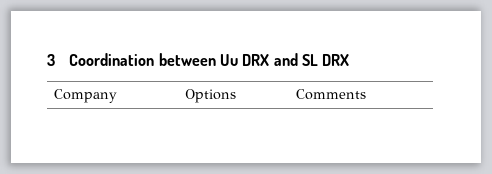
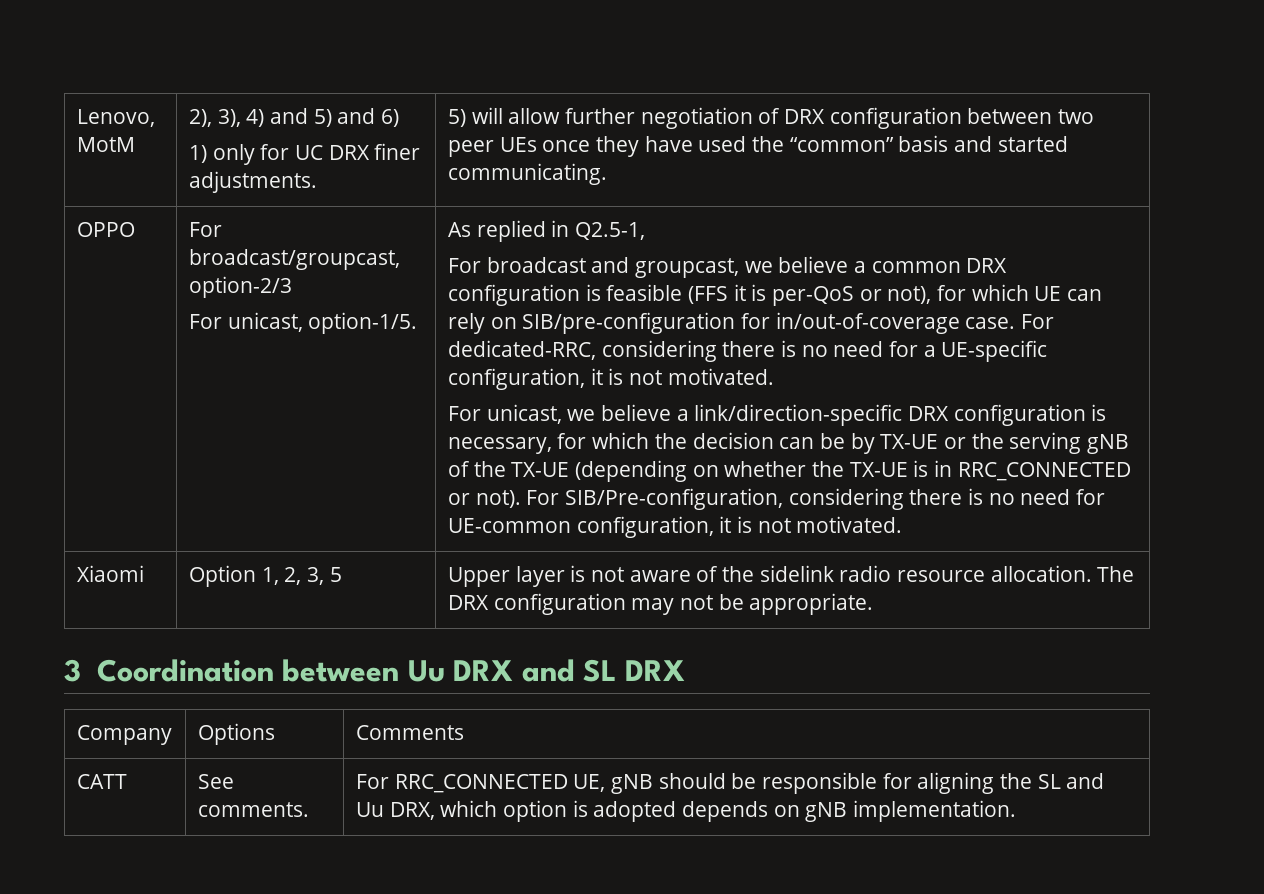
+ Lenovo, MotM | 2), 3), 4) and 5) and 6)
+ 1) only for UC DRX finer adjustments. | 5) will allow further negotiation of DRX configuration between two peer UEs once they have used the “common” basis and started communicating.
+ OPPO | For broadcast/groupcast, option-2/3
+ For unicast, option-1/5. | As replied in Q2.5-1,
+ For broadcast and groupcast, we believe a common DRX configuration is feasible (FFS it is per-QoS or not), for which UE can rely on SIB/pre-configuration for in/out-of-coverage case. For dedicated-RRC, considering there is no need for a UE-specific configuration, it is not motivated.
+ For unicast, we believe a link/direction-specific DRX configuration is necessary, for which the decision can be by TX-UE or the serving gNB of the TX-UE (depending on whether the TX-UE is in RRC_CONNECTED or not). For SIB/Pre-configuration, considering there is no need for UE-common configuration, it is not motivated.
+ Xiaomi | Option 1, 2, 3, 5 | Upper layer is not aware of the sidelink radio resource allocation. The DRX configuration may not be appropriate.
+ CATT | See comments. | For RRC_CONNECTED UE, gNB should be responsible for aligning the SL and Uu DRX, which option is adopted depends on gNB implementation.

